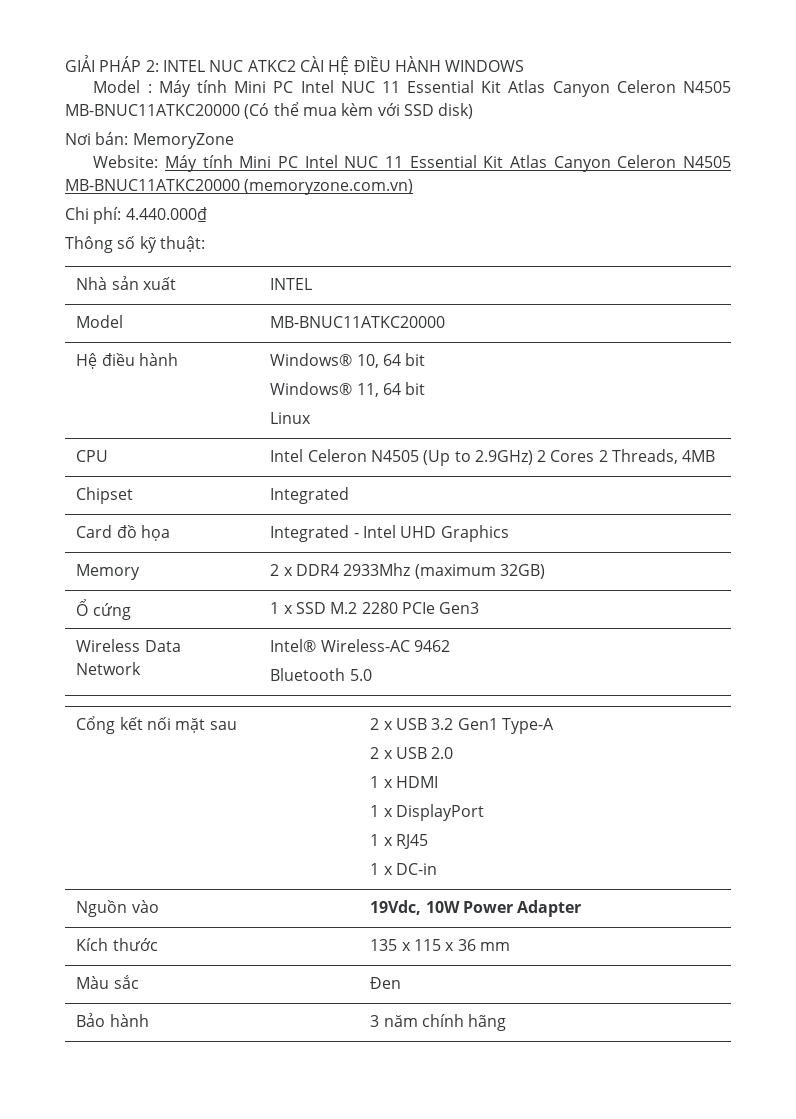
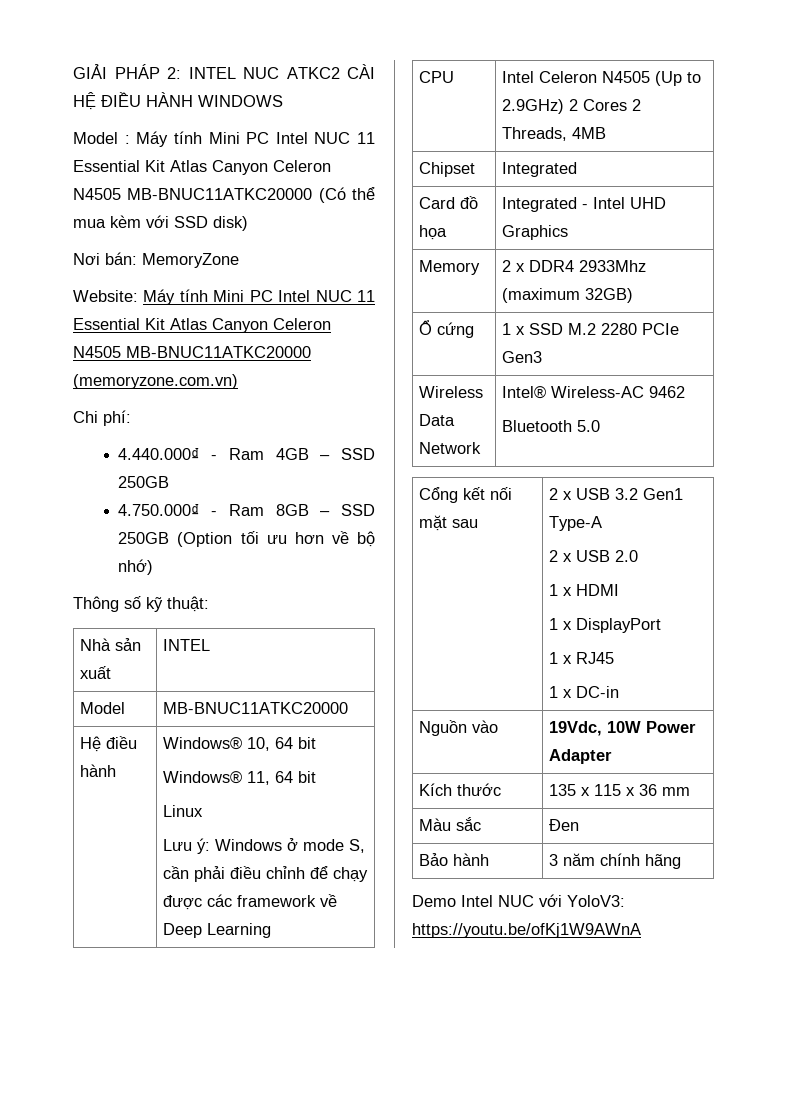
- Chi phí: 4.440.000₫
+ Chi phí:
+ 4.440.000₫ - Ram 4GB – SSD 250GB
+ 4.750.000₫ - Ram 8GB – SSD 250GB (Option tối ưu hơn về bộ nhớ)
  Hệ điều hành | Windows® 10, 64 bit
  Windows® 11, 64 bit
  Linux
+ Lưu ý: Windows ở mode S, cần phải điều chỉnh để chạy được các framework về Deep Learning
+ Demo Intel NUC với YoloV3: https://youtu.be/ofKj1W9AWnA

